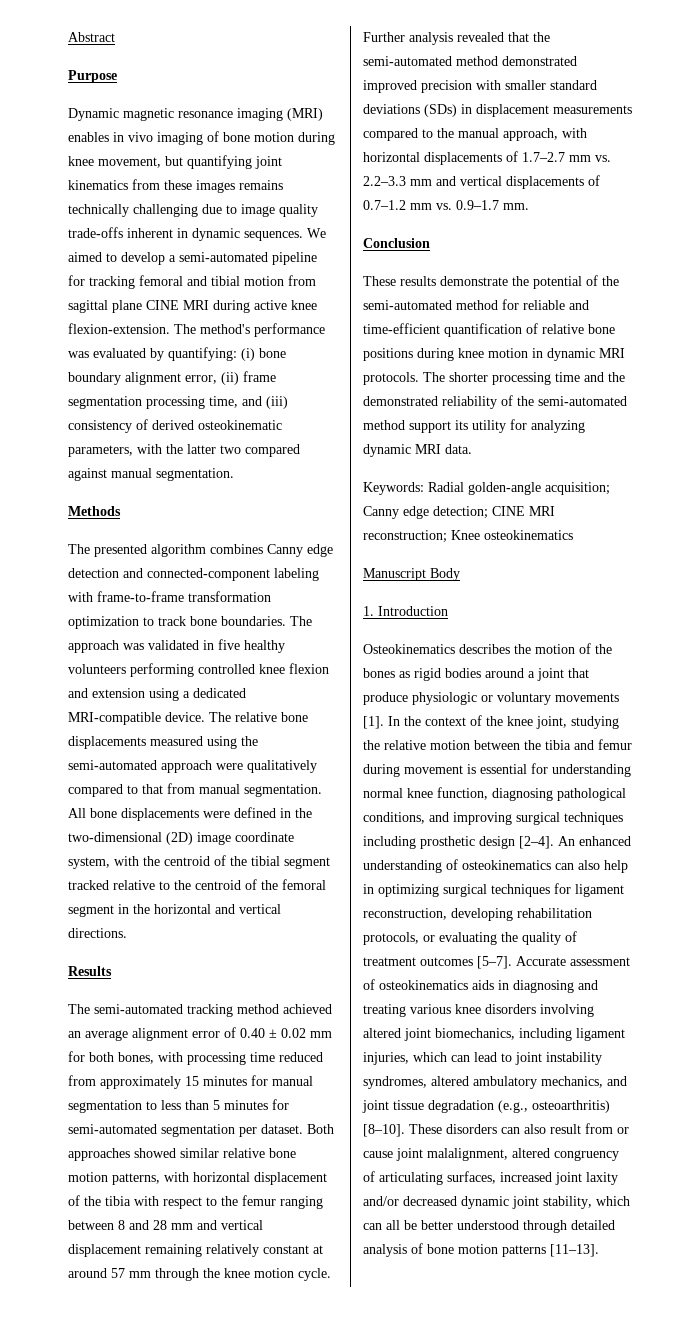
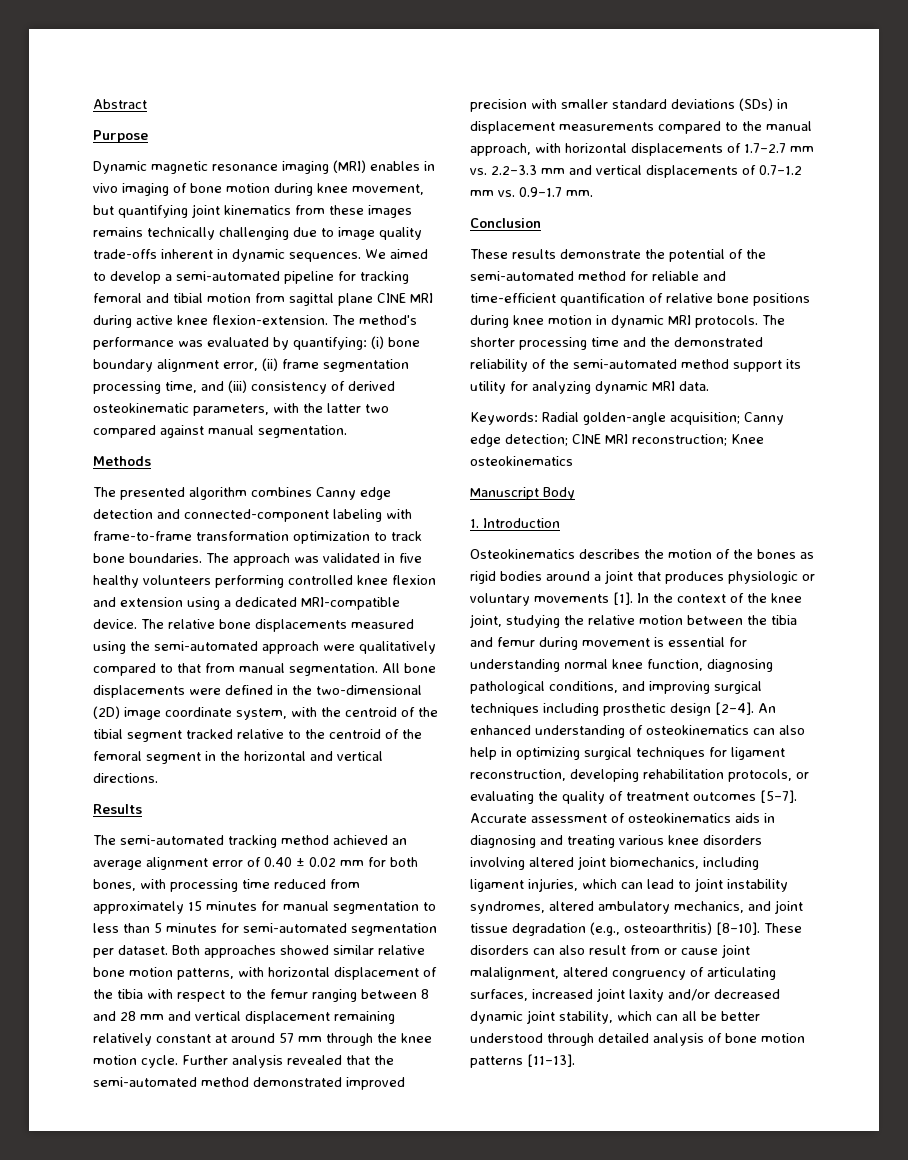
- Osteokinematics describes the motion of the bones as rigid bodies around a joint that produce physiologic or voluntary movements [1].
+ Osteokinematics describes the motion of the bones as rigid bodies around a joint that produces physiologic or voluntary movements [1].

